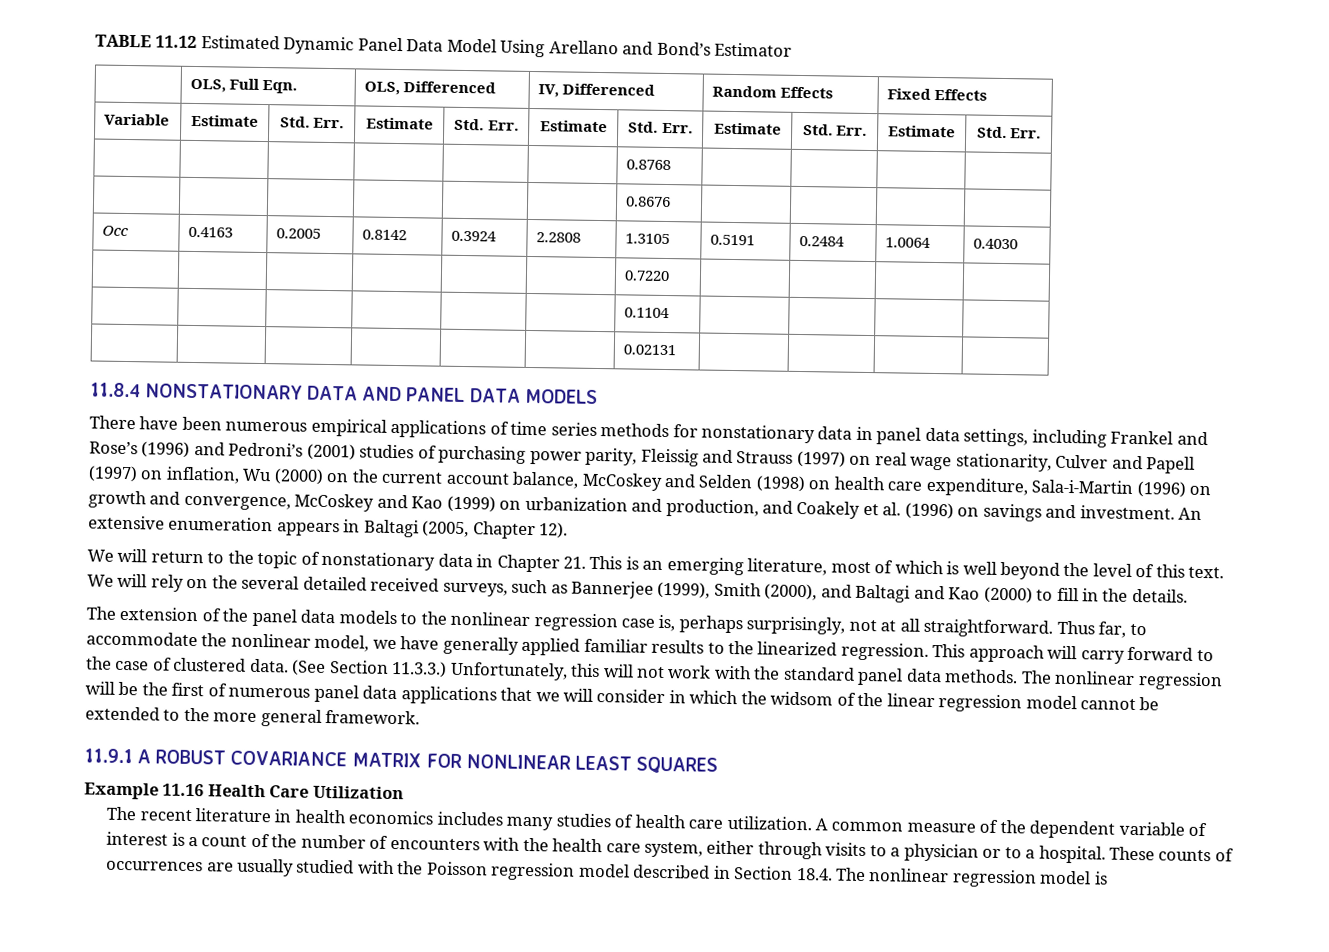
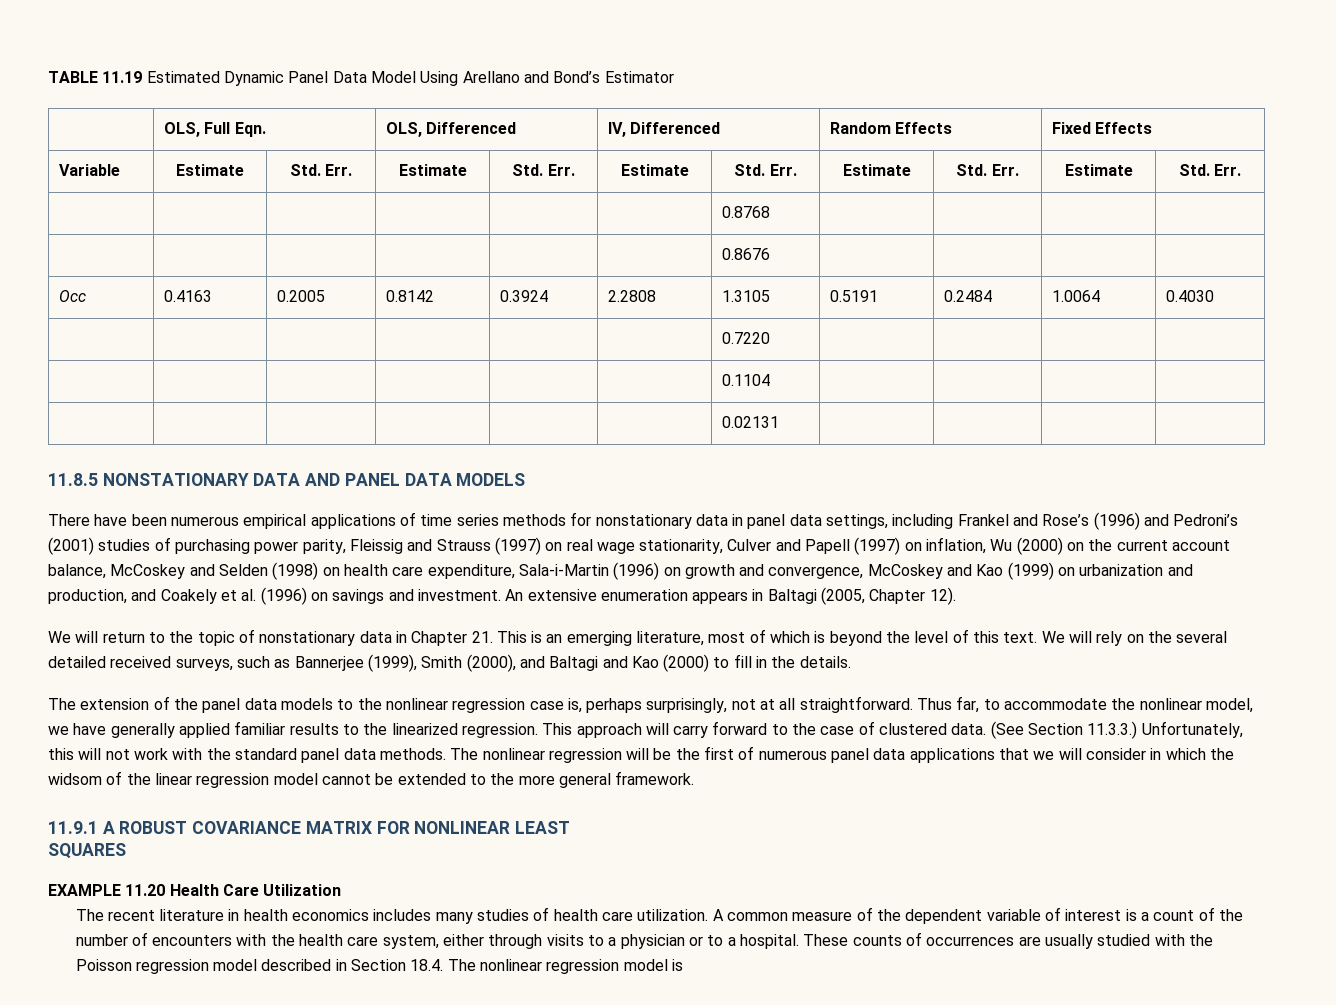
- TABLE 11.12 Estimated Dynamic Panel Data Model Using Arellano and Bond’s Estimator
+ TABLE 11.19 Estimated Dynamic Panel Data Model Using Arellano and Bond’s Estimator
- 11.8.4 NONSTATIONARY DATA AND PANEL DATA MODELS
+ 11.8.5 NONSTATIONARY DATA AND PANEL DATA MODELS
- We will return to the topic of nonstationary data in Chapter 21. This is an emerging literature, most of which is well beyond the level of this text.
+ We will return to the topic of nonstationary data in Chapter 21. This is an emerging literature, most of which is beyond the level of this text.
- 11.9.1 A ROBUST COVARIANCE MATRIX FOR NONLINEAR LEAST SQUARES
+ 11.9.1 A ROBUST COVARIANCE MATRIX FOR NONLINEAR LEAST
+ SQUARES
- Example 11.16 Health Care Utilization
+ EXAMPLE 11.20 Health Care Utilization

